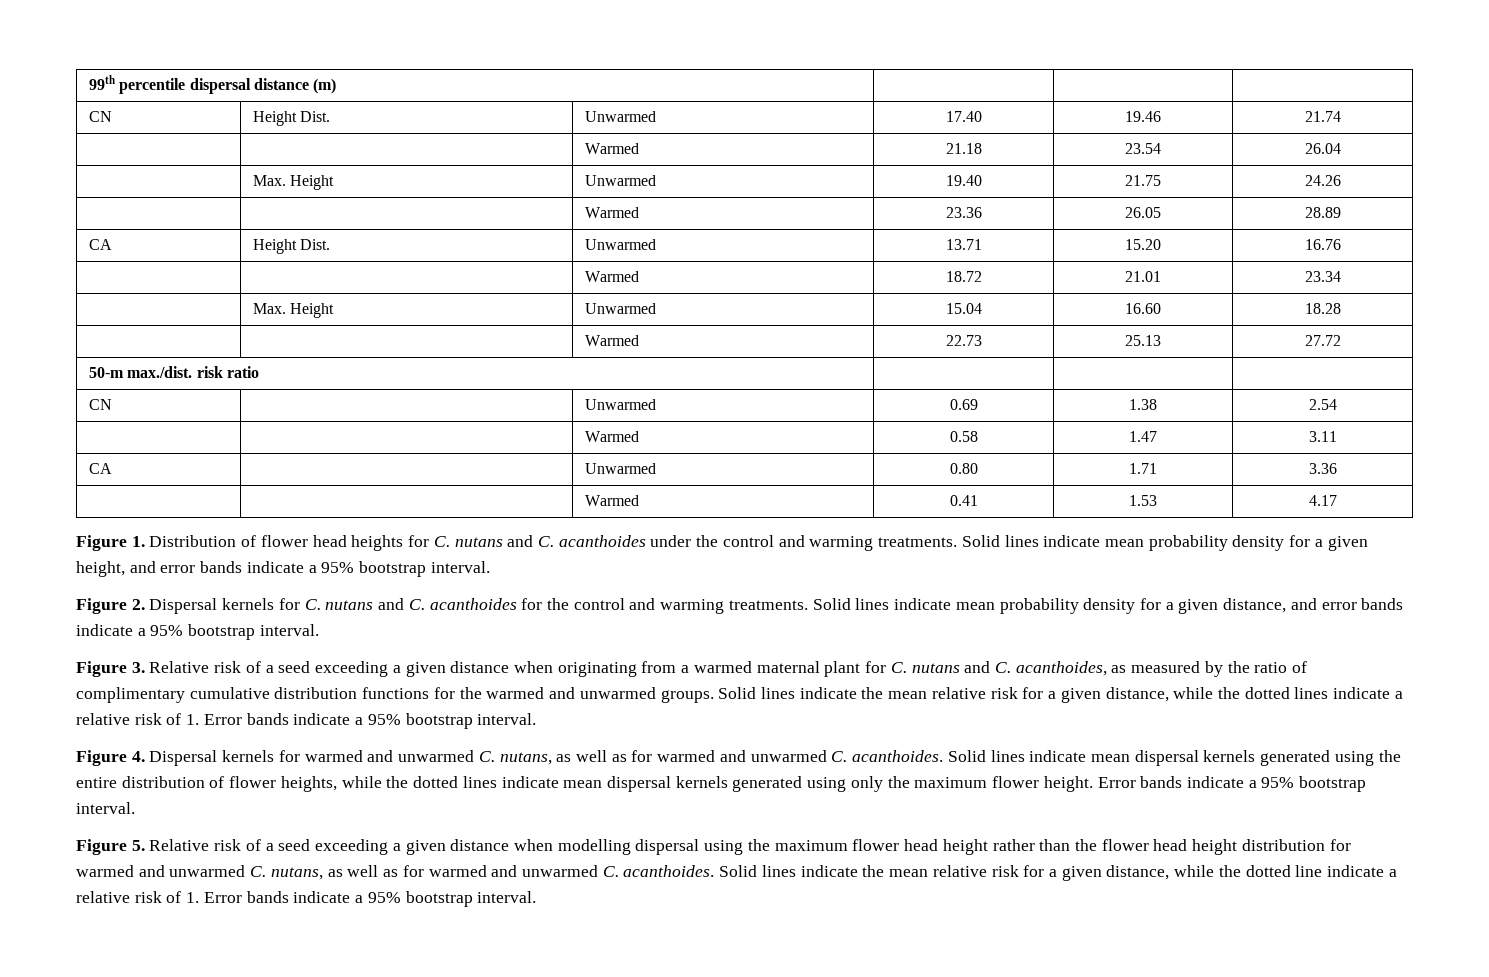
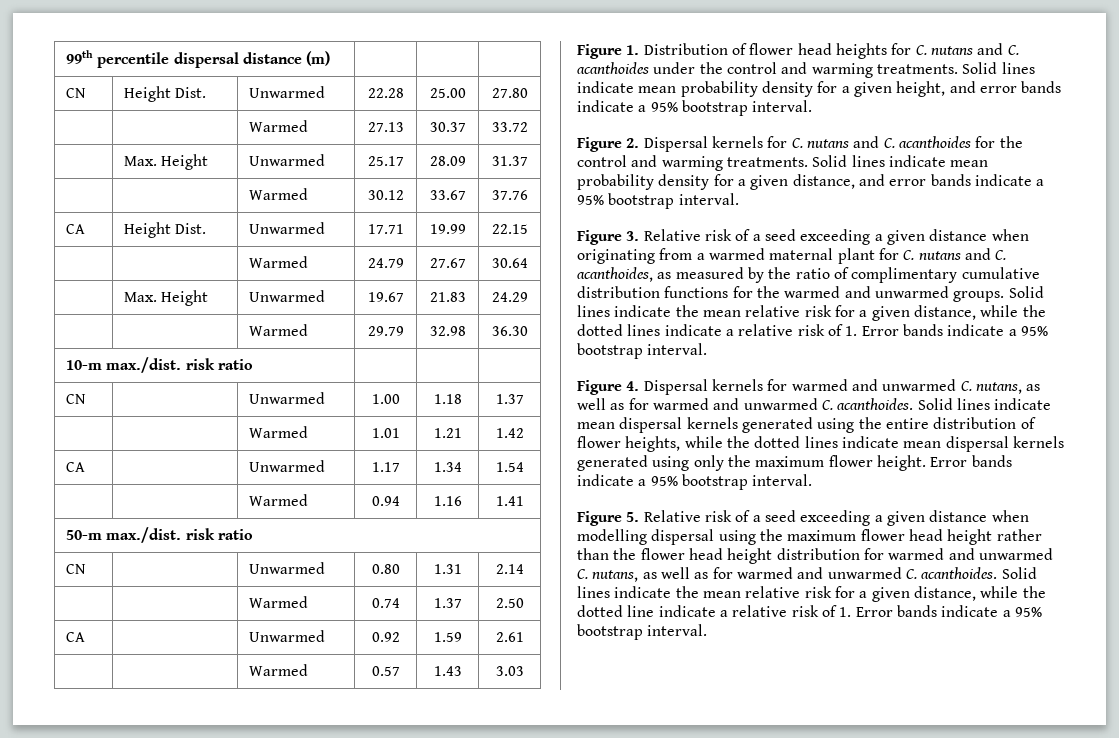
- CN | Height Dist. | Unwarmed | 17.40 | 19.46 | 21.74
- | | Warmed | 21.18 | 23.54 | 26.04
- | Max. Height | Unwarmed | 19.40 | 21.75 | 24.26
- | | Warmed | 23.36 | 26.05 | 28.89
- CA | Height Dist. | Unwarmed | 13.71 | 15.20 | 16.76
- | | Warmed | 18.72 | 21.01 | 23.34
- | Max. Height | Unwarmed | 15.04 | 16.60 | 18.28
- | | Warmed | 22.73 | 25.13 | 27.72
- 50-m max./dist. risk ratio | | |
+ CN | Height Dist. | Unwarmed | 22.28 | 25.00 | 27.80
+ | | Warmed | 27.13 | 30.37 | 33.72
+ | Max. Height | Unwarmed | 25.17 | 28.09 | 31.37
+ | | Warmed | 30.12 | 33.67 | 37.76
+ CA | Height Dist. | Unwarmed | 17.71 | 19.99 | 22.15
+ | | Warmed | 24.79 | 27.67 | 30.64
+ | Max. Height | Unwarmed | 19.67 | 21.83 | 24.29
+ | | Warmed | 29.79 | 32.98 | 36.30
+ 10-m max./dist. risk ratio | | |
- CN | | Unwarmed | 0.69 | 1.38 | 2.54
- | | Warmed | 0.58 | 1.47 | 3.11
- CA | | Unwarmed | 0.80 | 1.71 | 3.36
- | | Warmed | 0.41 | 1.53 | 4.17
+ CN | | Unwarmed | 1.00 | 1.18 | 1.37
+ | | Warmed | 1.01 | 1.21 | 1.42
+ CA | | Unwarmed | 1.17 | 1.34 | 1.54
+ | | Warmed | 0.94 | 1.16 | 1.41
+ 50-m max./dist. risk ratio
+ CN | | Unwarmed | 0.80 | 1.31 | 2.14
+ | | Warmed | 0.74 | 1.37 | 2.50
+ CA | | Unwarmed | 0.92 | 1.59 | 2.61
+ | | Warmed | 0.57 | 1.43 | 3.03

